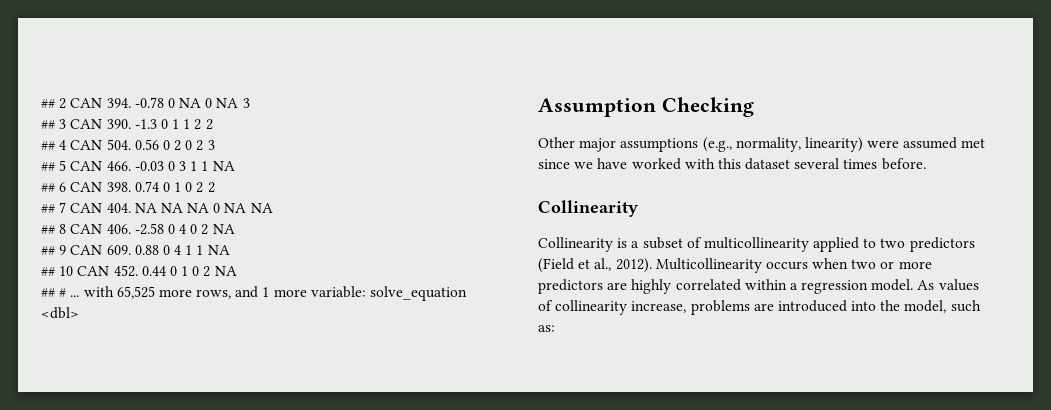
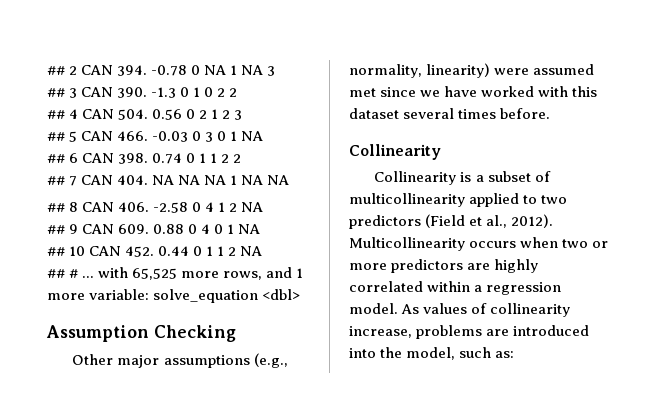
- ## 2 CAN 394. -0.78 0 NA 0 NA 3
+ ## 2 CAN 394. -0.78 0 NA 1 NA 3
- ## 3 CAN 390. -1.3 0 1 1 2 2
+ ## 3 CAN 390. -1.3 0 1 0 2 2
- ## 4 CAN 504. 0.56 0 2 0 2 3
+ ## 4 CAN 504. 0.56 0 2 1 2 3
- ## 5 CAN 466. -0.03 0 3 1 1 NA
+ ## 5 CAN 466. -0.03 0 3 0 1 NA
- ## 6 CAN 398. 0.74 0 1 0 2 2
+ ## 6 CAN 398. 0.74 0 1 1 2 2
- ## 7 CAN 404. NA NA NA 0 NA NA
+ ## 7 CAN 404. NA NA NA 1 NA NA
- ## 8 CAN 406. -2.58 0 4 0 2 NA
+ ## 8 CAN 406. -2.58 0 4 1 2 NA
- ## 9 CAN 609. 0.88 0 4 1 1 NA
+ ## 9 CAN 609. 0.88 0 4 0 1 NA
- ## 10 CAN 452. 0.44 0 1 0 2 NA
+ ## 10 CAN 452. 0.44 0 1 1 2 NA

